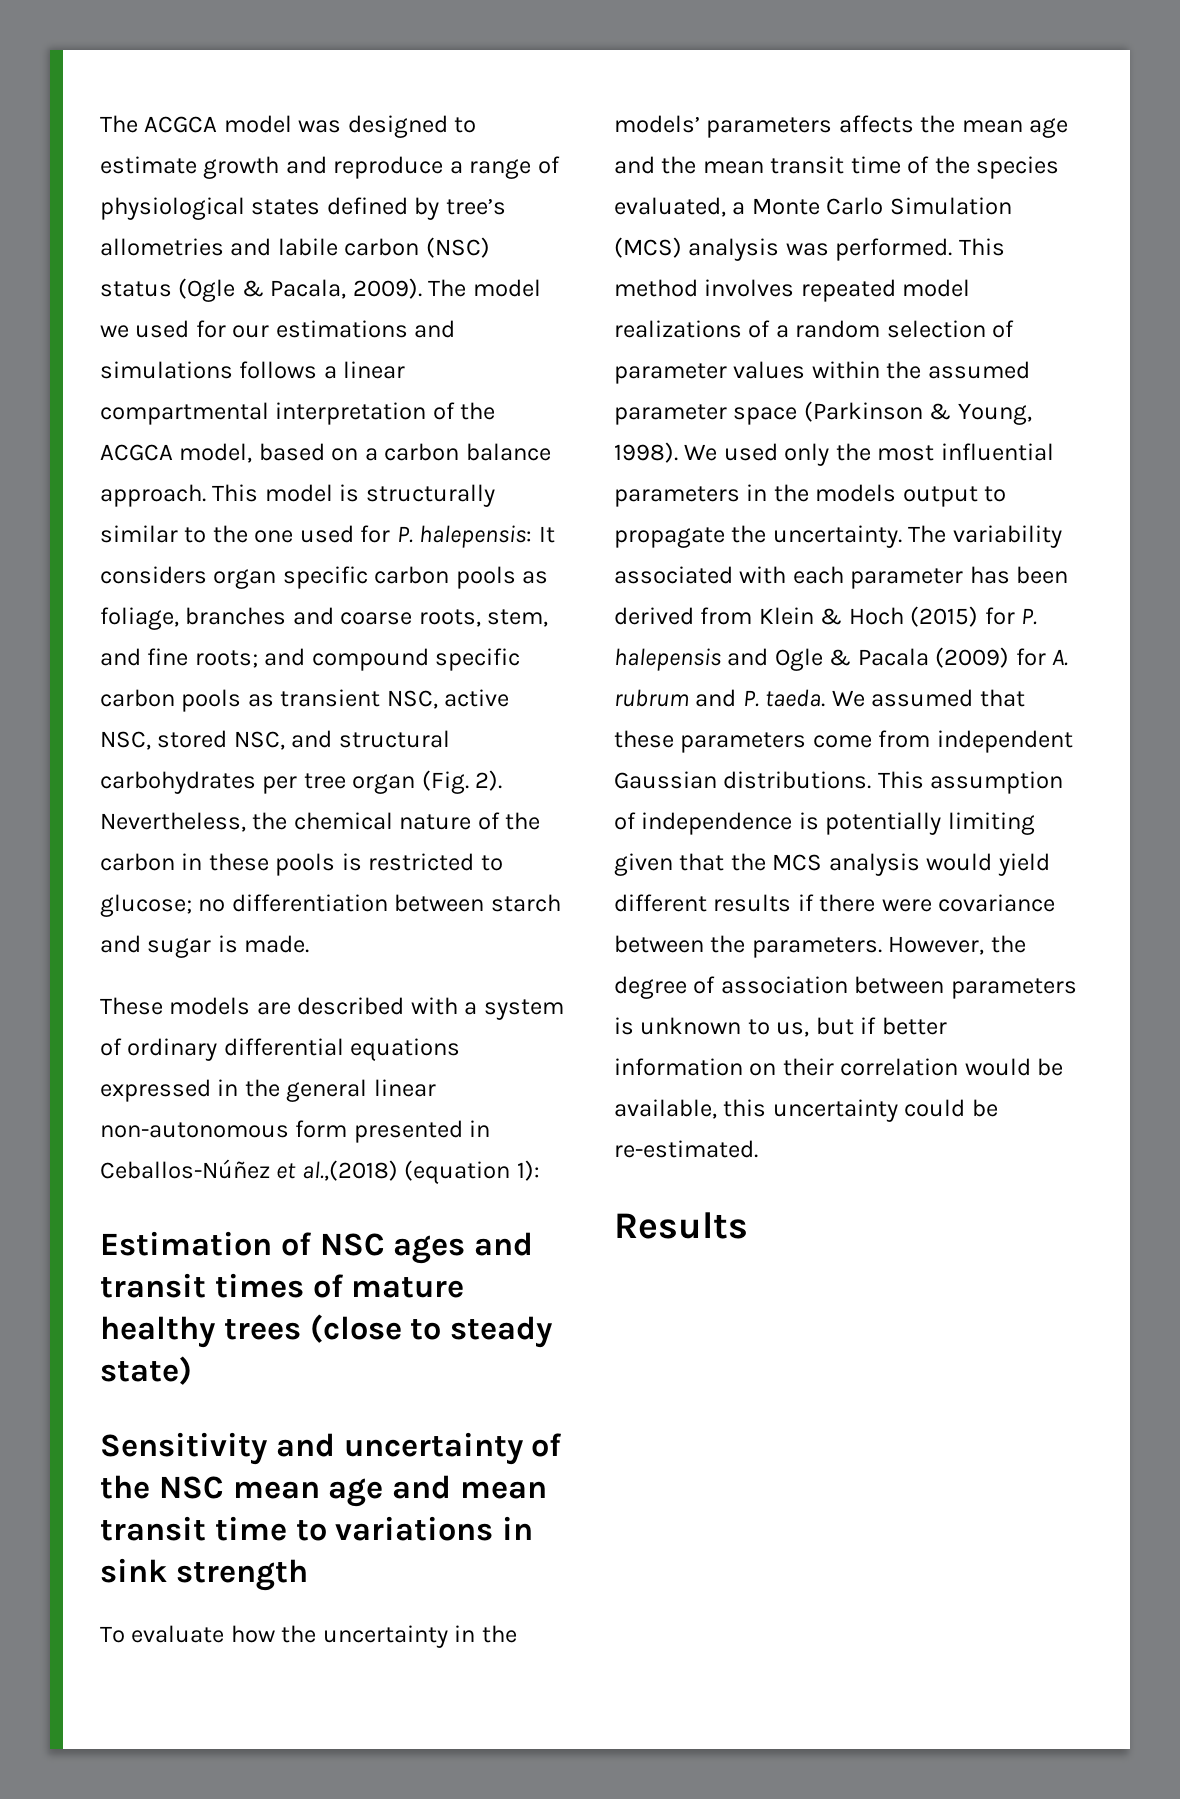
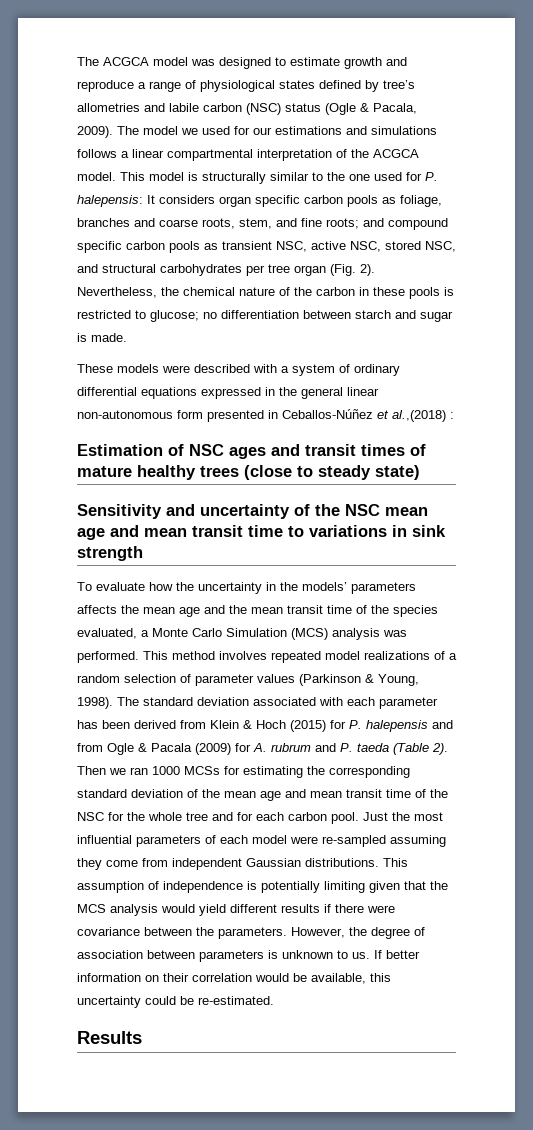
- The model we used for our estimations and simulations follows a linear compartmental interpretation of the ACGCA model, based on a carbon balance approach.
+ The model we used for our estimations and simulations follows a linear compartmental interpretation of the ACGCA model.
- These models are described with a system of ordinary differential equations expressed in the general linear non-autonomous form presented in Ceballos-Núñez et al.,(2018) (equation 1):
+ These models were described with a system of ordinary differential equations expressed in the general linear non-autonomous form presented in Ceballos-Núñez et al.,(2018) :
- This method involves repeated model realizations of a random selection of parameter values within the assumed parameter space (Parkinson & Young, 1998). We used only the most influential parameters in the models output to propagate the uncertainty. The variability associated with each parameter has been derived from Klein & Hoch (2015) for P. halepensis and Ogle & Pacala (2009) for A. rubrum and P. taeda. We assumed that these parameters come from independent Gaussian distributions.
+ This method involves repeated model realizations of a random selection of parameter values (Parkinson & Young, 1998). The standard deviation associated with each parameter has been derived from Klein & Hoch (2015) for P. halepensis and from Ogle & Pacala (2009) for A. rubrum and P. taeda (Table 2). Then we ran 1000 MCSs for estimating the corresponding standard deviation of the mean age and mean transit time of the NSC for the whole tree and for each carbon pool. Just the most influential parameters of each model were re-sampled assuming they come from independent Gaussian distributions.
- However, the degree of association between parameters is unknown to us, but if better information on their correlation would be available, this uncertainty could be re-estimated.
+ However, the degree of association between parameters is unknown to us. If better information on their correlation would be available, this uncertainty could be re-estimated.

